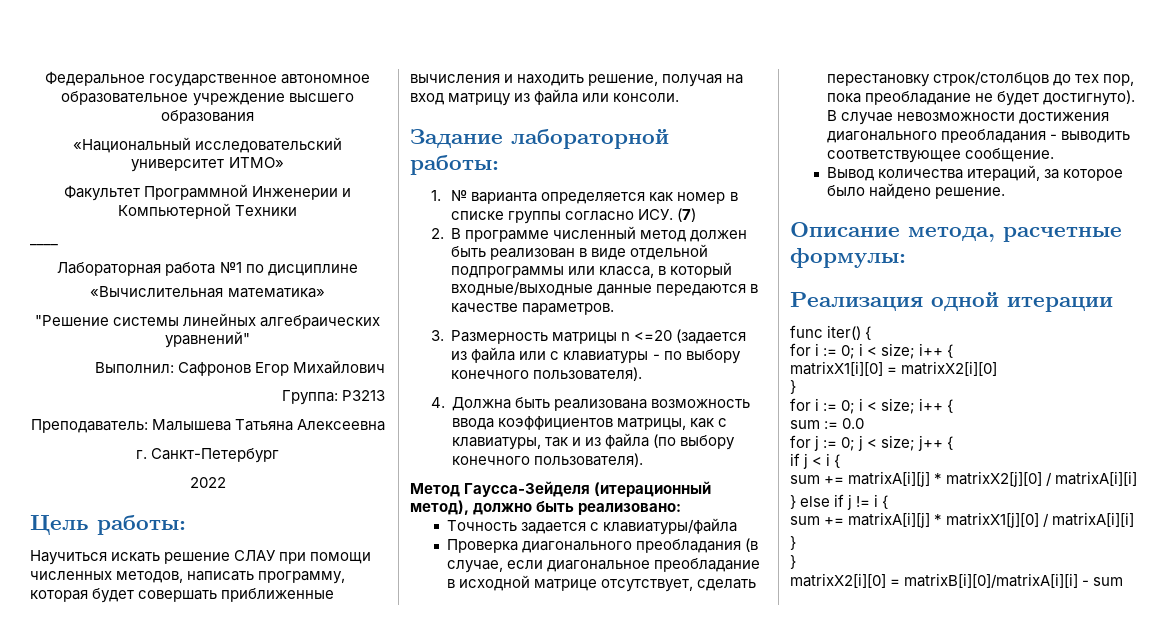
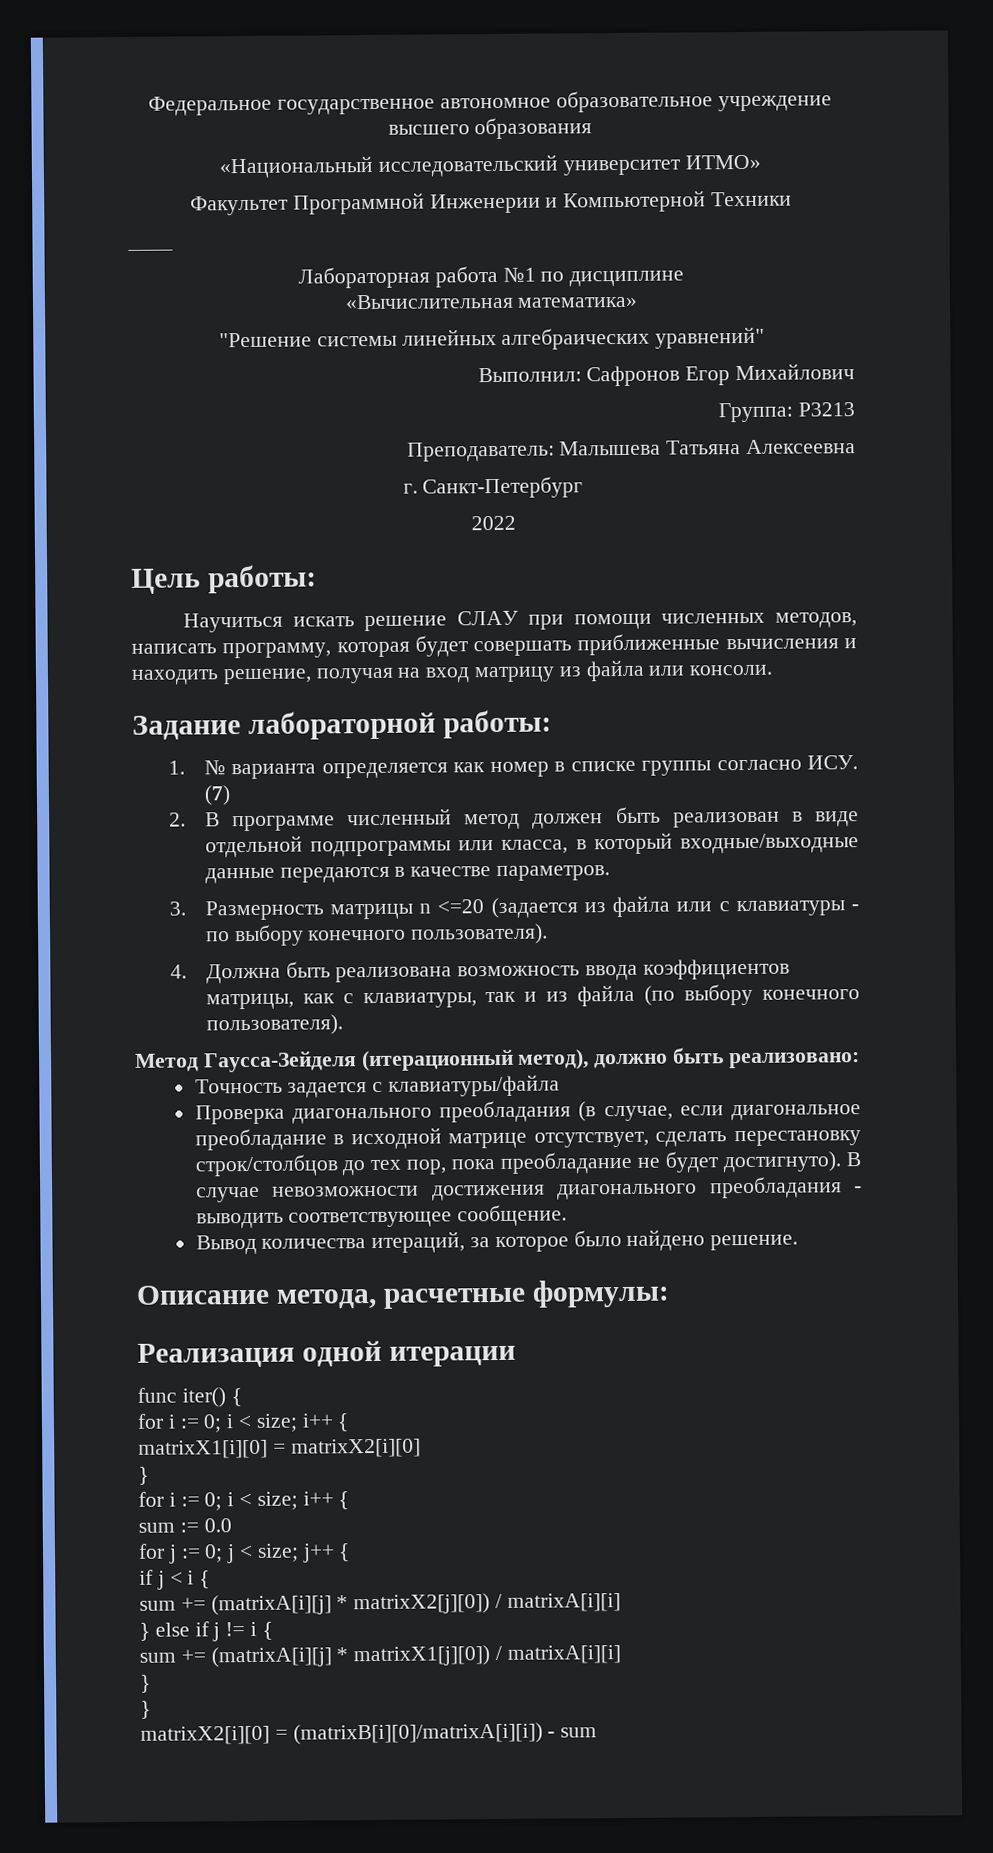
- sum += matrixA[i][j] * matrixX2[j][0] / matrixA[i][i]
+ sum += (matrixA[i][j] * matrixX2[j][0]) / matrixA[i][i]
- sum += matrixA[i][j] * matrixX1[j][0] / matrixA[i][i]
+ sum += (matrixA[i][j] * matrixX1[j][0]) / matrixA[i][i]
- matrixX2[i][0] = matrixB[i][0]/matrixA[i][i] - sum
+ matrixX2[i][0] = (matrixB[i][0]/matrixA[i][i]) - sum

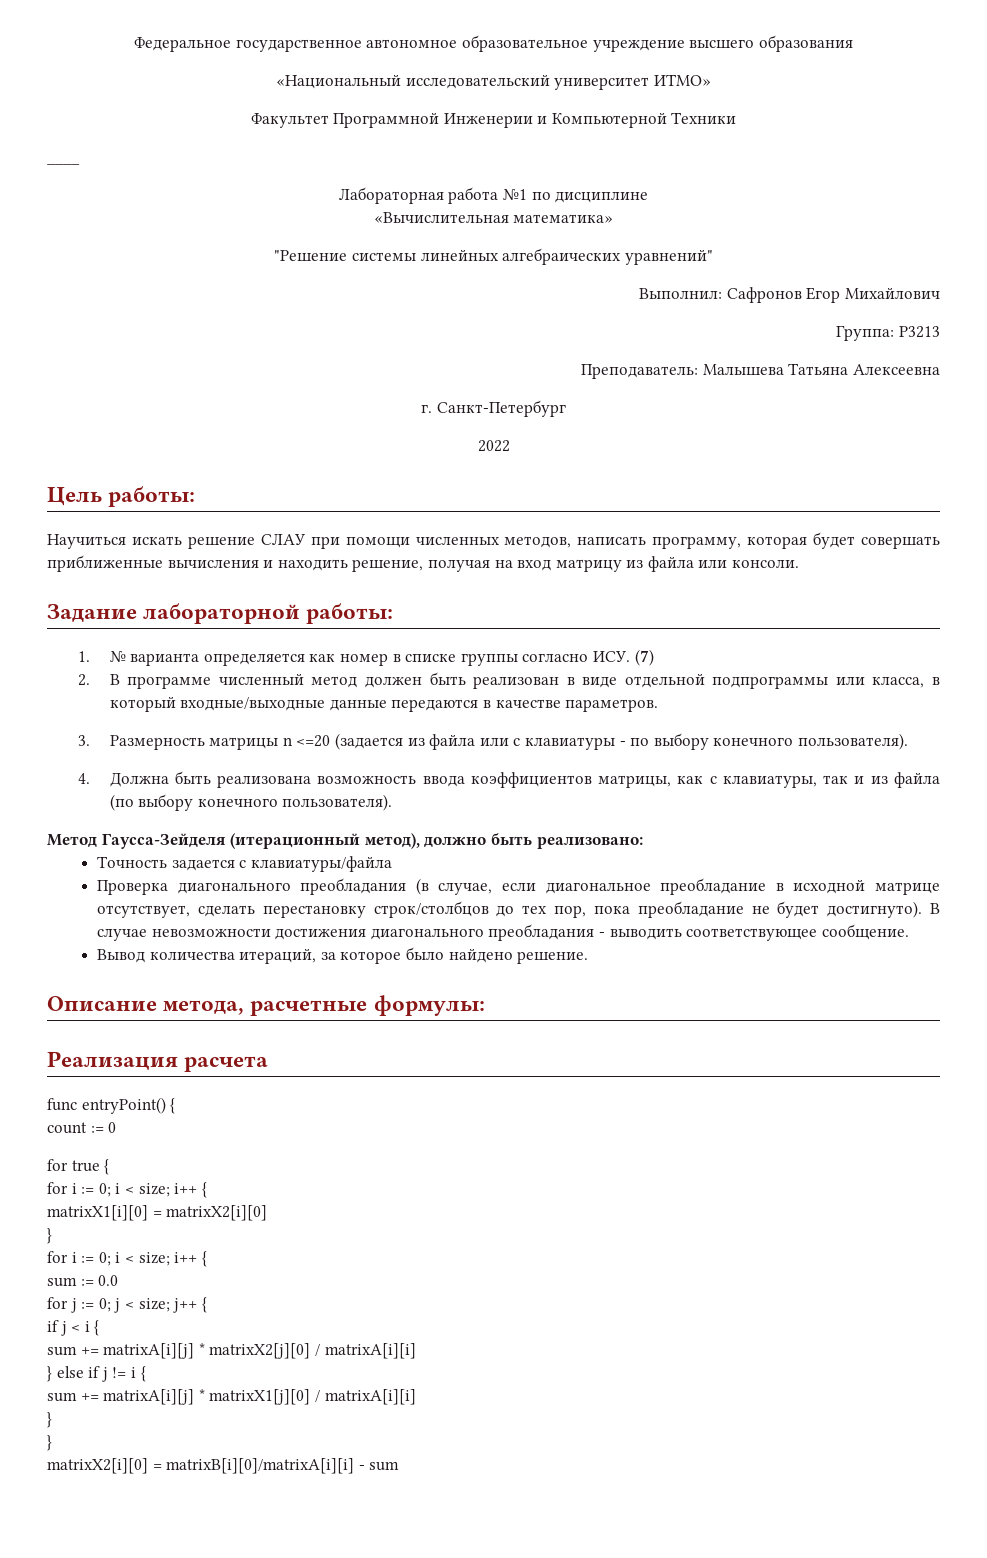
- Реализация одной итерации
+ Реализация расчета
- func iter() {
+ func entryPoint() {
+ count := 0
+ for true {
- sum += (matrixA[i][j] * matrixX2[j][0]) / matrixA[i][i]
+ sum += matrixA[i][j] * matrixX2[j][0] / matrixA[i][i]
- sum += (matrixA[i][j] * matrixX1[j][0]) / matrixA[i][i]
+ sum += matrixA[i][j] * matrixX1[j][0] / matrixA[i][i]
- matrixX2[i][0] = (matrixB[i][0]/matrixA[i][i]) - sum
+ matrixX2[i][0] = matrixB[i][0]/matrixA[i][i] - sum

